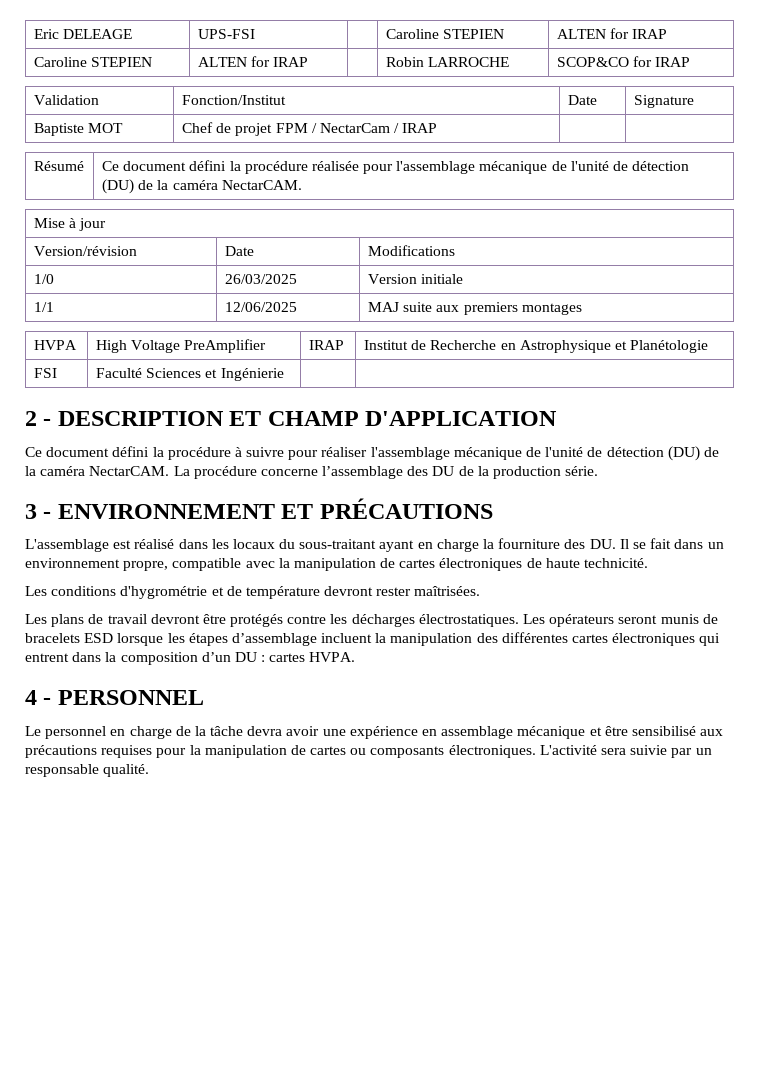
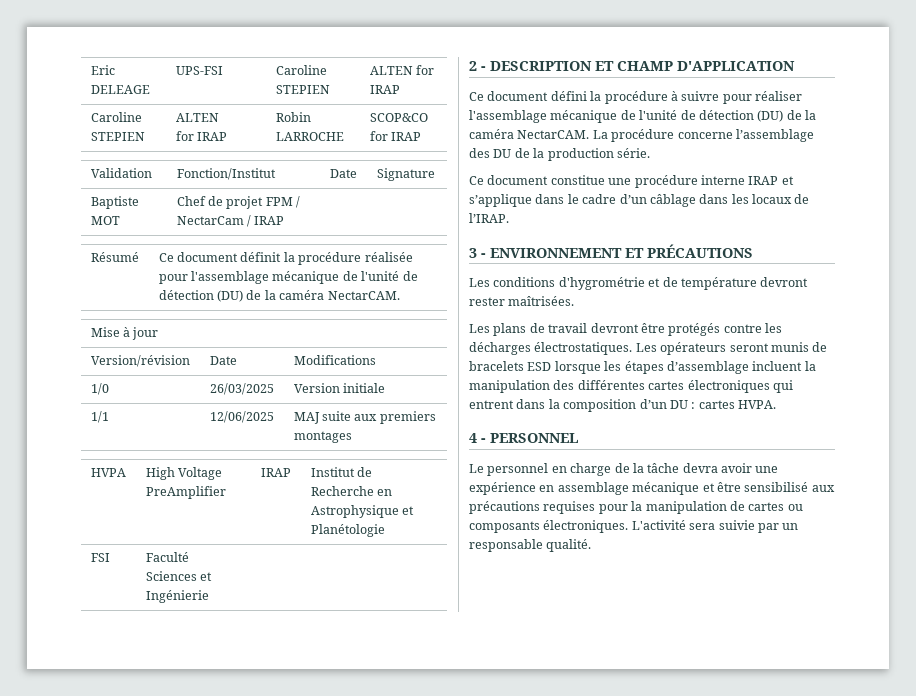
- Résumé | Ce document défini la procédure réalisée pour l'assemblage mécanique de l'unité de détection (DU) de la caméra NectarCAM.
+ Résumé | Ce document définit la procédure réalisée pour l'assemblage mécanique de l'unité de détection (DU) de la caméra NectarCAM.
+ Ce document constitue une procédure interne IRAP et s’applique dans le cadre d’un câblage dans les locaux de l’IRAP.
- L'assemblage est réalisé dans les locaux du sous-traitant ayant en charge la fourniture des DU. Il se fait dans un environnement propre, compatible avec la manipulation de cartes électroniques de haute technicité.

